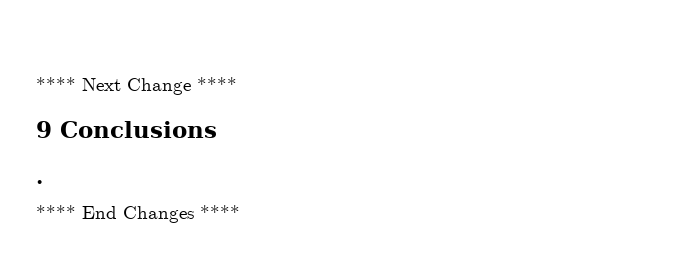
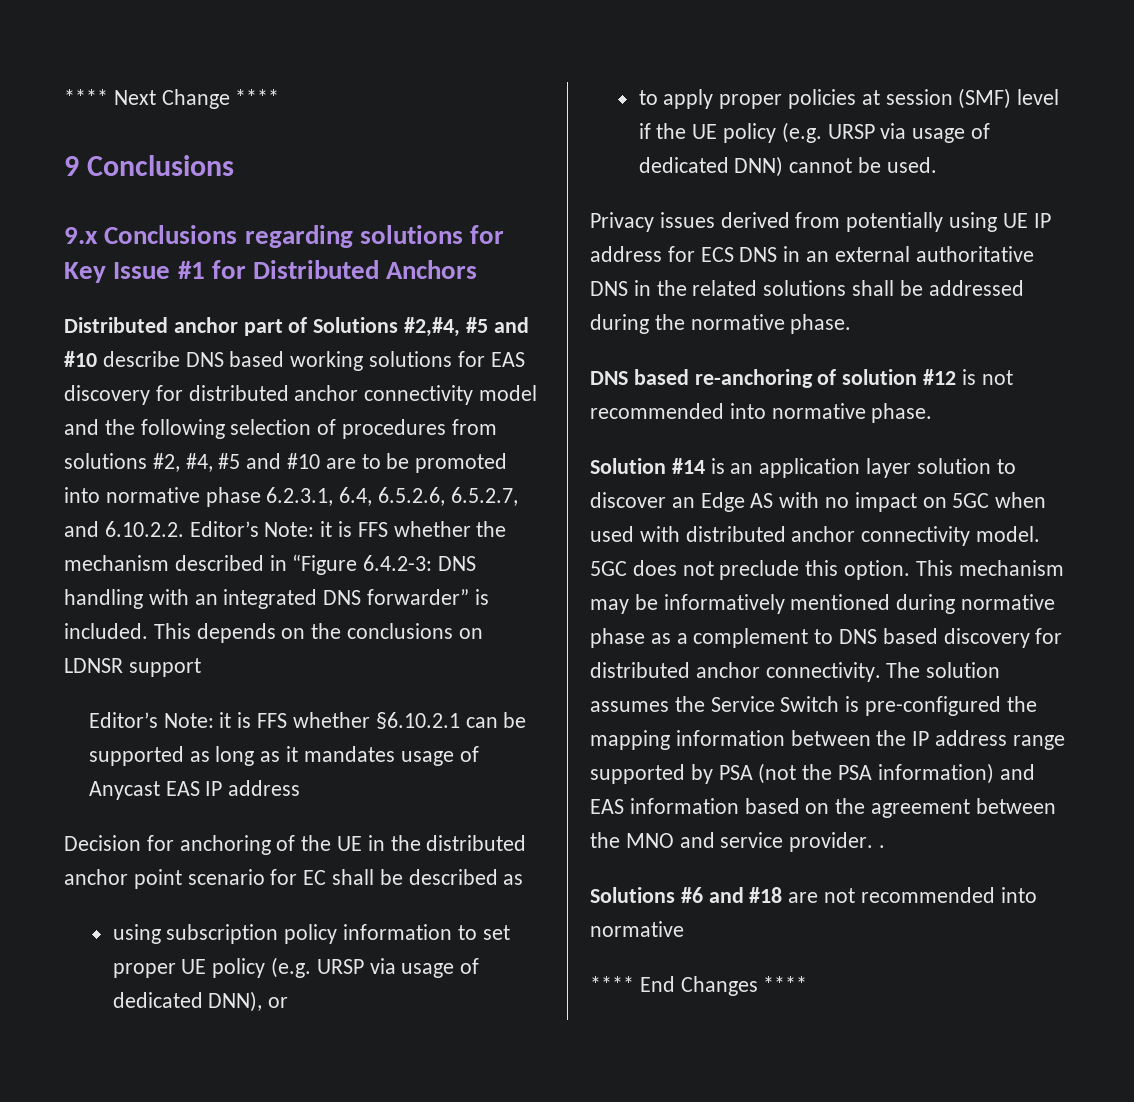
- .
+ 9.x Conclusions regarding solutions for Key Issue #1 for Distributed Anchors
+ Distributed anchor part of Solutions #2,#4, #5 and #10 describe DNS based working solutions for EAS discovery for distributed anchor connectivity model and the following selection of procedures from solutions #2, #4, #5 and #10 are to be promoted into normative phase 6.2.3.1, 6.4, 6.5.2.6, 6.5.2.7, and 6.10.2.2. Editor’s Note: it is FFS whether the mechanism described in “Figure 6.4.2-3: DNS handling with an integrated DNS forwarder” is included. This depends on the conclusions on LDNSR support
+ Editor’s Note: it is FFS whether §6.10.2.1 can be supported as long as it mandates usage of Anycast EAS IP address
+ Decision for anchoring of the UE in the distributed anchor point scenario for EC shall be described as
+ using subscription policy information to set proper UE policy (e.g. URSP via usage of dedicated DNN), or
+ to apply proper policies at session (SMF) level if the UE policy (e.g. URSP via usage of dedicated DNN) cannot be used.
+ Privacy issues derived from potentially using UE IP address for ECS DNS in an external authoritative DNS in the related solutions shall be addressed during the normative phase.
+ DNS based re-anchoring of solution #12 is not recommended into normative phase.
+ Solution #14 is an application layer solution to discover an Edge AS with no impact on 5GC when used with distributed anchor connectivity model. 5GC does not preclude this option. This mechanism may be informatively mentioned during normative phase as a complement to DNS based discovery for distributed anchor connectivity. The solution assumes the Service Switch is pre-configured the mapping information between the IP address range supported by PSA (not the PSA information) and EAS information based on the agreement between the MNO and service provider. .
+ Solutions #6 and #18 are not recommended into normative

